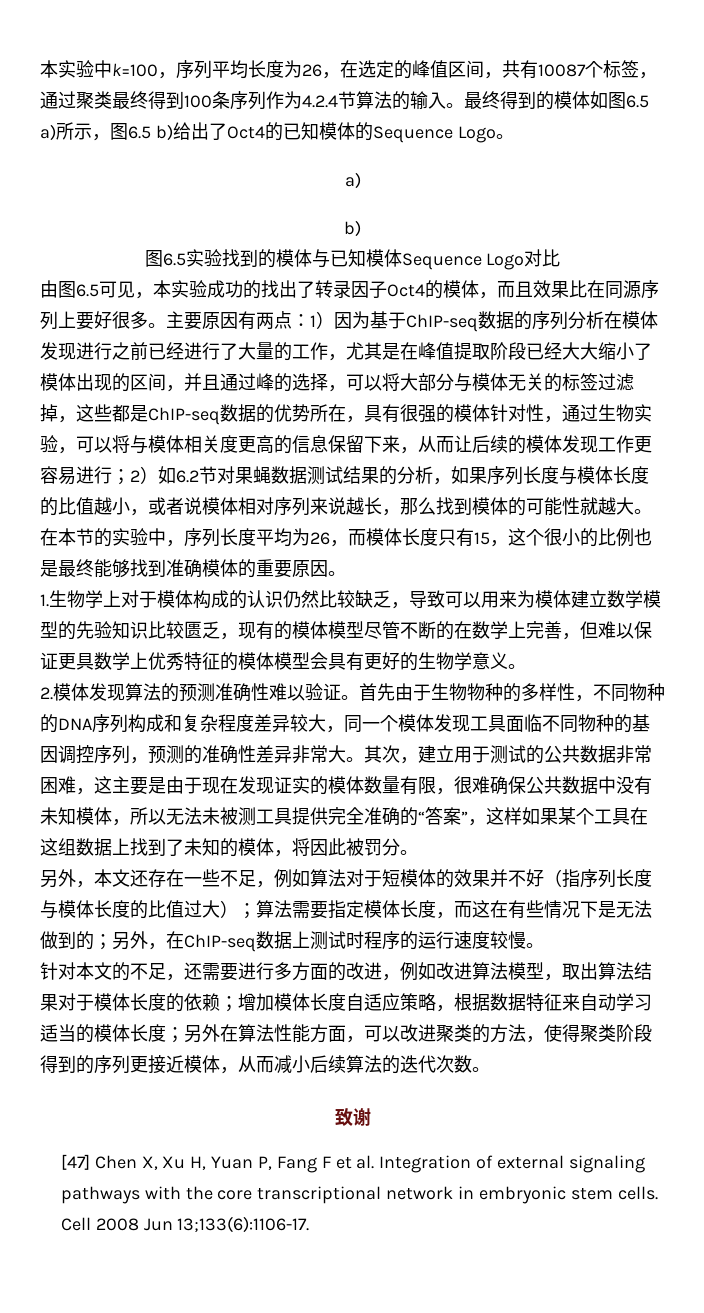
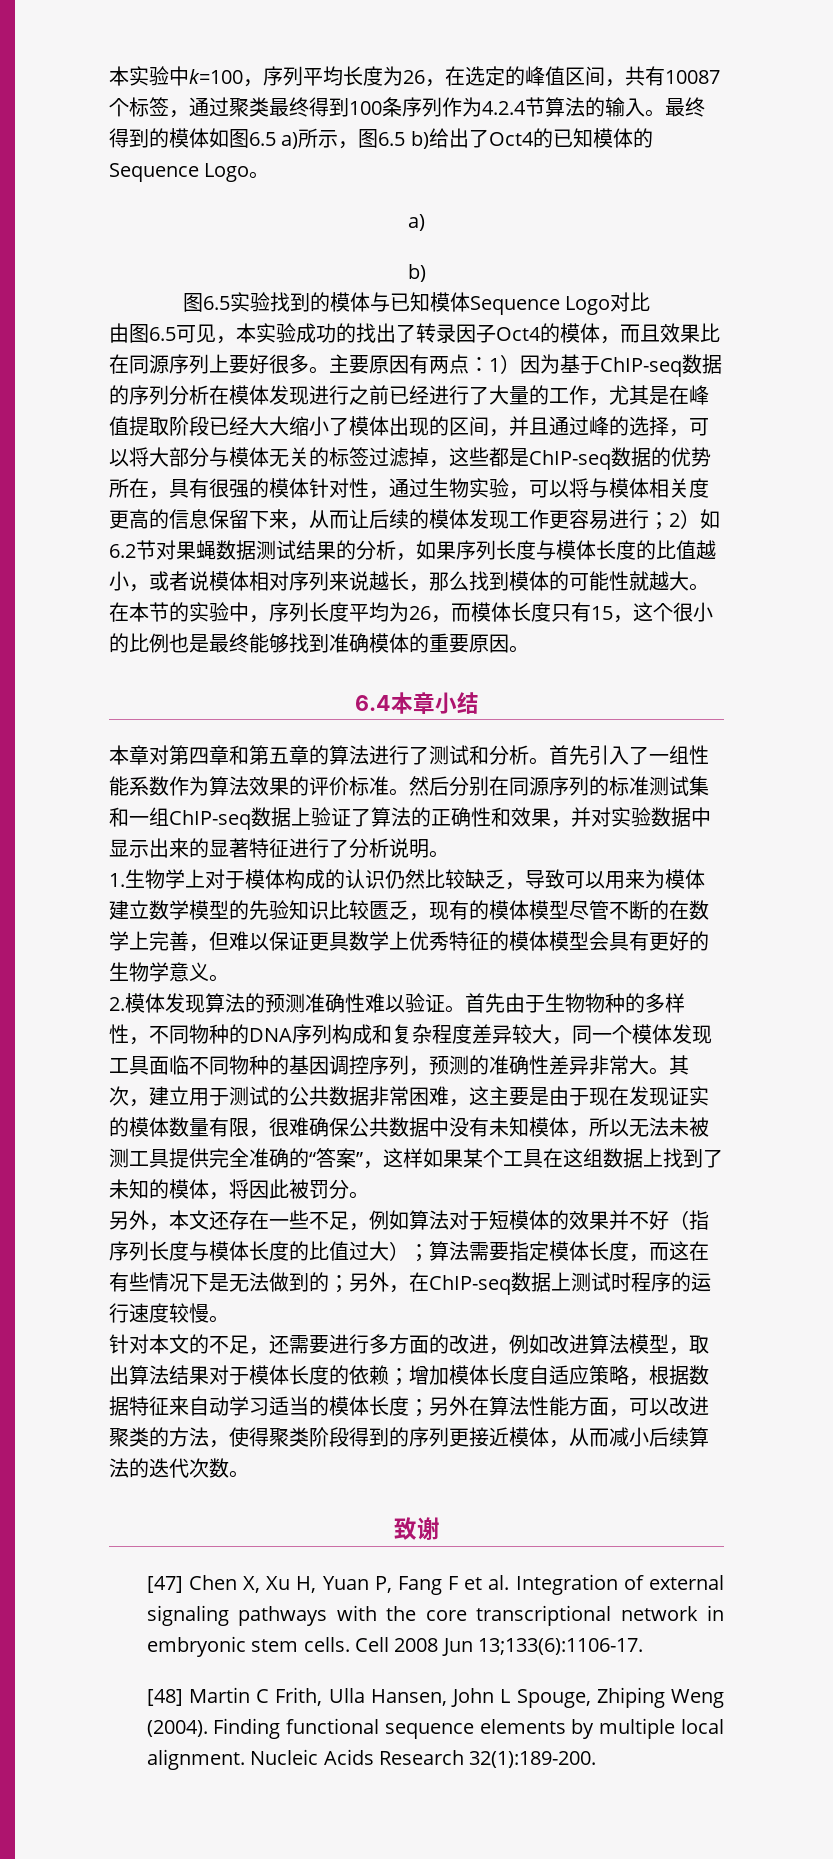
+ 6.4本章小结
+ 本章对第四章和第五章的算法进行了测试和分析。首先引入了一组性能系数作为算法效果的评价标准。然后分别在同源序列的标准测试集和一组ChIP-seq数据上验证了算法的正确性和效果，并对实验数据中显示出来的显著特征进行了分析说明。
+ [48] Martin C Frith, Ulla Hansen, John L Spouge, Zhiping Weng (2004). Finding functional sequence elements by multiple local alignment. Nucleic Acids Research 32(1):189-200.

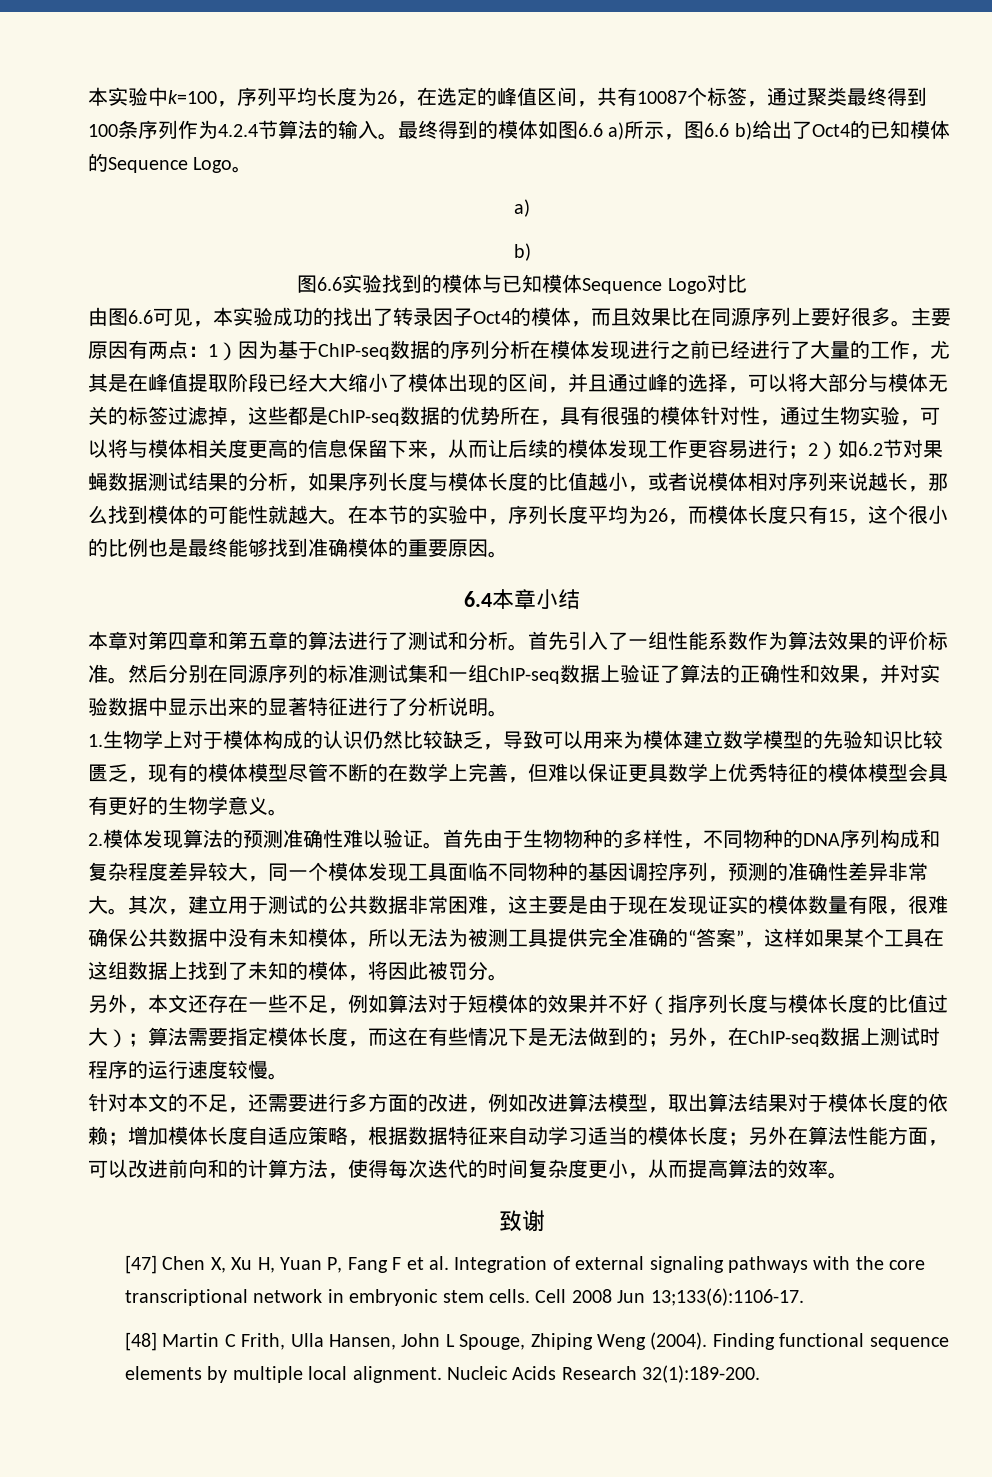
- 最终得到的模体如图6.5 a)所示，图6.5 b)给出了Oct4的已知模体的Sequence Logo。
+ 最终得到的模体如图6.6 a)所示，图6.6 b)给出了Oct4的已知模体的Sequence Logo。
- 图6.5实验找到的模体与已知模体Sequence Logo对比
+ 图6.6实验找到的模体与已知模体Sequence Logo对比
- 由图6.5可见，本实验成功的找出了转录因子Oct4的模体，而且效果比在同源序列上要好很多。
+ 由图6.6可见，本实验成功的找出了转录因子Oct4的模体，而且效果比在同源序列上要好很多。
- 其次，建立用于测试的公共数据非常困难，这主要是由于现在发现证实的模体数量有限，很难确保公共数据中没有未知模体，所以无法未被测工具提供完全准确的“答案”，这样如果某个工具在这组数据上找到了未知的模体，将因此被罚分。
+ 其次，建立用于测试的公共数据非常困难，这主要是由于现在发现证实的模体数量有限，很难确保公共数据中没有未知模体，所以无法为被测工具提供完全准确的“答案”，这样如果某个工具在这组数据上找到了未知的模体，将因此被罚分。
- 针对本文的不足，还需要进行多方面的改进，例如改进算法模型，取出算法结果对于模体长度的依赖；增加模体长度自适应策略，根据数据特征来自动学习适当的模体长度；另外在算法性能方面，可以改进聚类的方法，使得聚类阶段得到的序列更接近模体，从而减小后续算法的迭代次数。
+ 针对本文的不足，还需要进行多方面的改进，例如改进算法模型，取出算法结果对于模体长度的依赖；增加模体长度自适应策略，根据数据特征来自动学习适当的模体长度；另外在算法性能方面，可以改进前向和的计算方法，使得每次迭代的时间复杂度更小，从而提高算法的效率。

